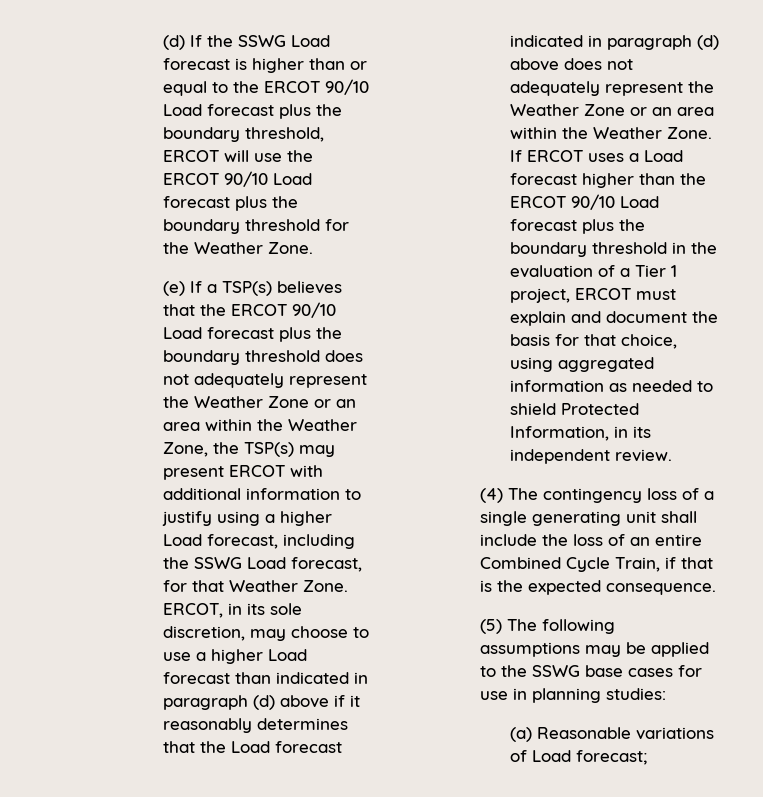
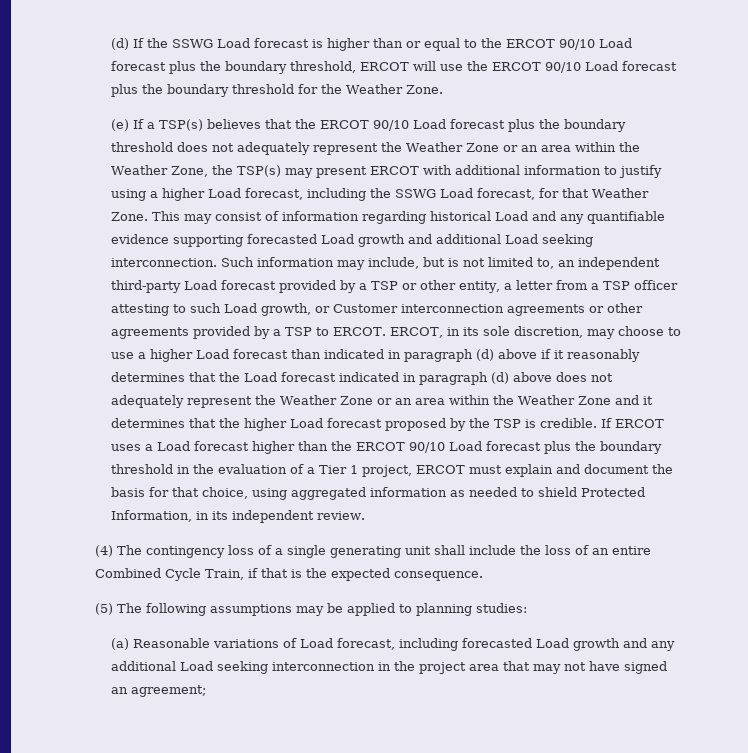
+ This may consist of information regarding historical Load and any quantifiable evidence supporting forecasted Load growth and additional Load seeking interconnection. Such information may include, but is not limited to, an independent third-party Load forecast provided by a TSP or other entity, a letter from a TSP officer attesting to such Load growth, or Customer interconnection agreements or other agreements provided by a TSP to ERCOT.
- ERCOT, in its sole discretion, may choose to use a higher Load forecast than indicated in paragraph (d) above if it reasonably determines that the Load forecast indicated in paragraph (d) above does not adequately represent the Weather Zone or an area within the Weather Zone.
+ ERCOT, in its sole discretion, may choose to use a higher Load forecast than indicated in paragraph (d) above if it reasonably determines that the Load forecast indicated in paragraph (d) above does not adequately represent the Weather Zone or an area within the Weather Zone and it determines that the higher Load forecast proposed by the TSP is credible.
- (5) The following assumptions may be applied to the SSWG base cases for use in planning studies:
+ (5) The following assumptions may be applied to planning studies:
- (a) Reasonable variations of Load forecast;
+ (a) Reasonable variations of Load forecast, including forecasted Load growth and any additional Load seeking interconnection in the project area that may not have signed an agreement;

